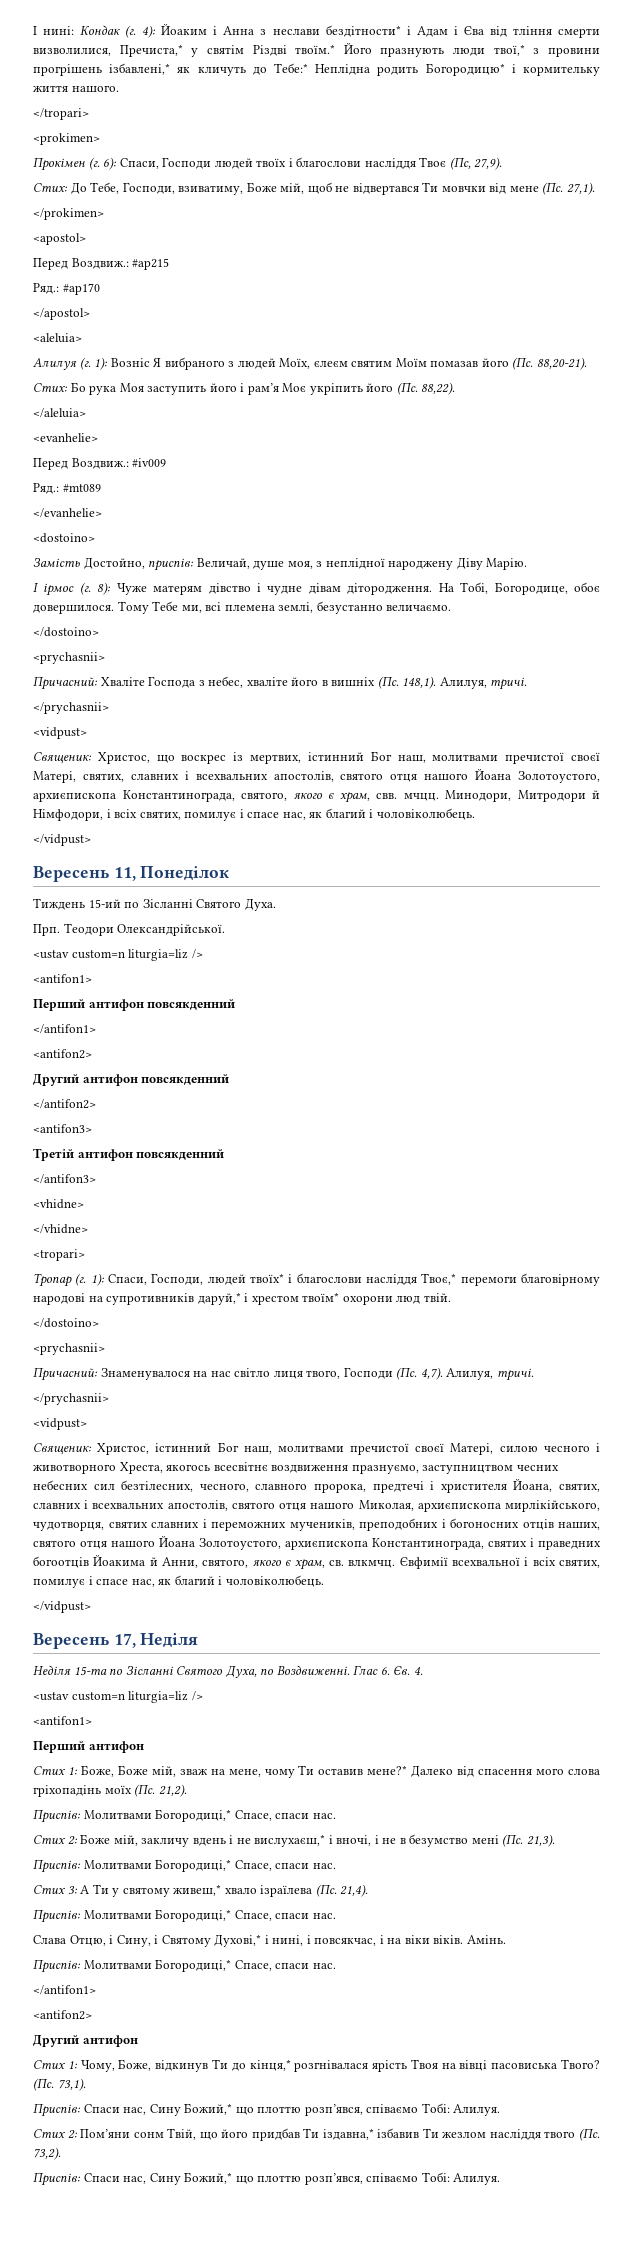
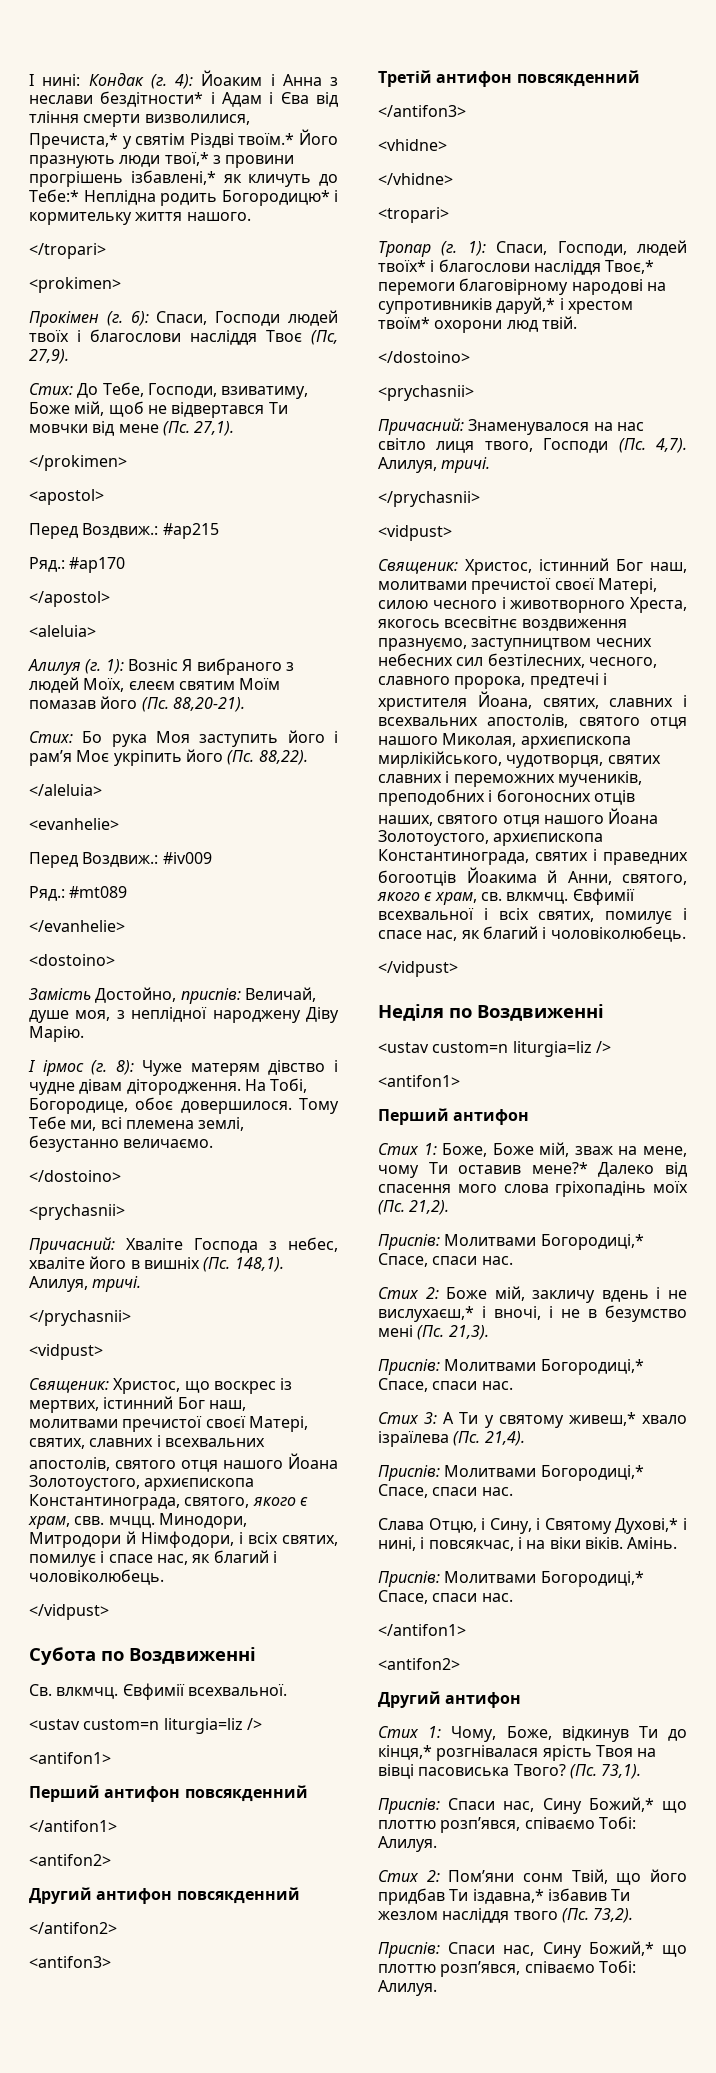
- Вересень 11, Понеділок
- Тиждень 15-ий по Зісланні Святого Духа.
- Прп. Теодори Олександрійської.
+ Субота по Воздвиженні
+ Св. влкмчц. Євфимії всехвальної.
- Вересень 17, Неділя
- Неділя 15-та по Зісланні Святого Духа, по Воздвиженні. Глас 6. Єв. 4.
+ Неділя по Воздвиженні

